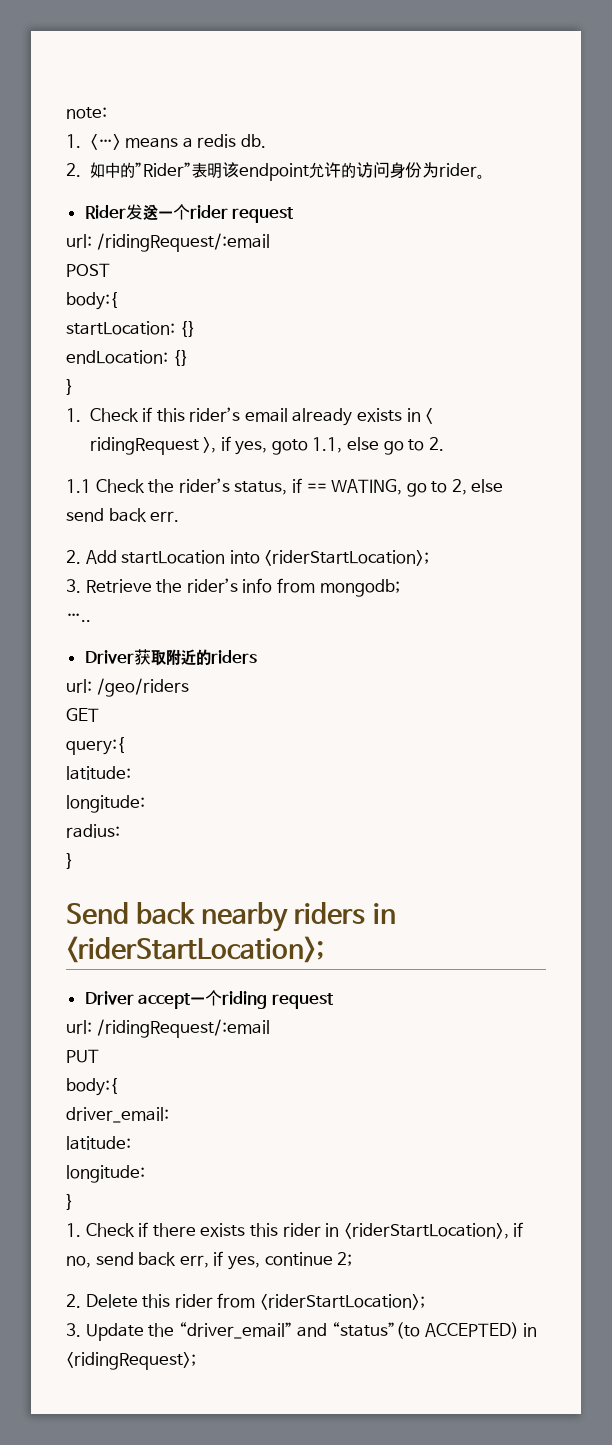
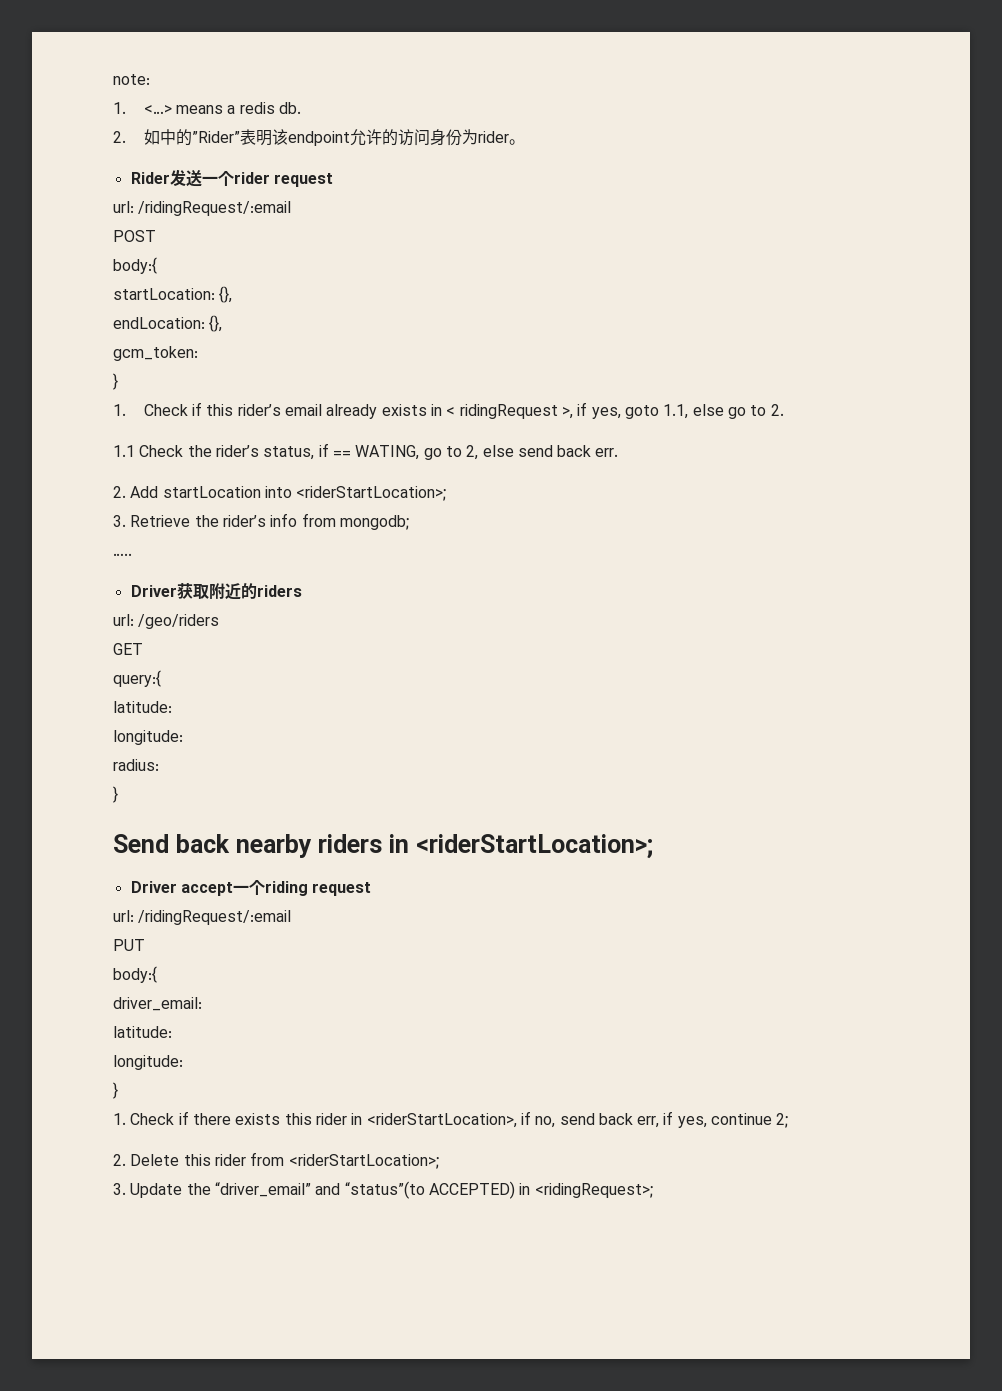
- startLocation: {}
+ startLocation: {},
- endLocation: {}
+ endLocation: {},
+ gcm_token:

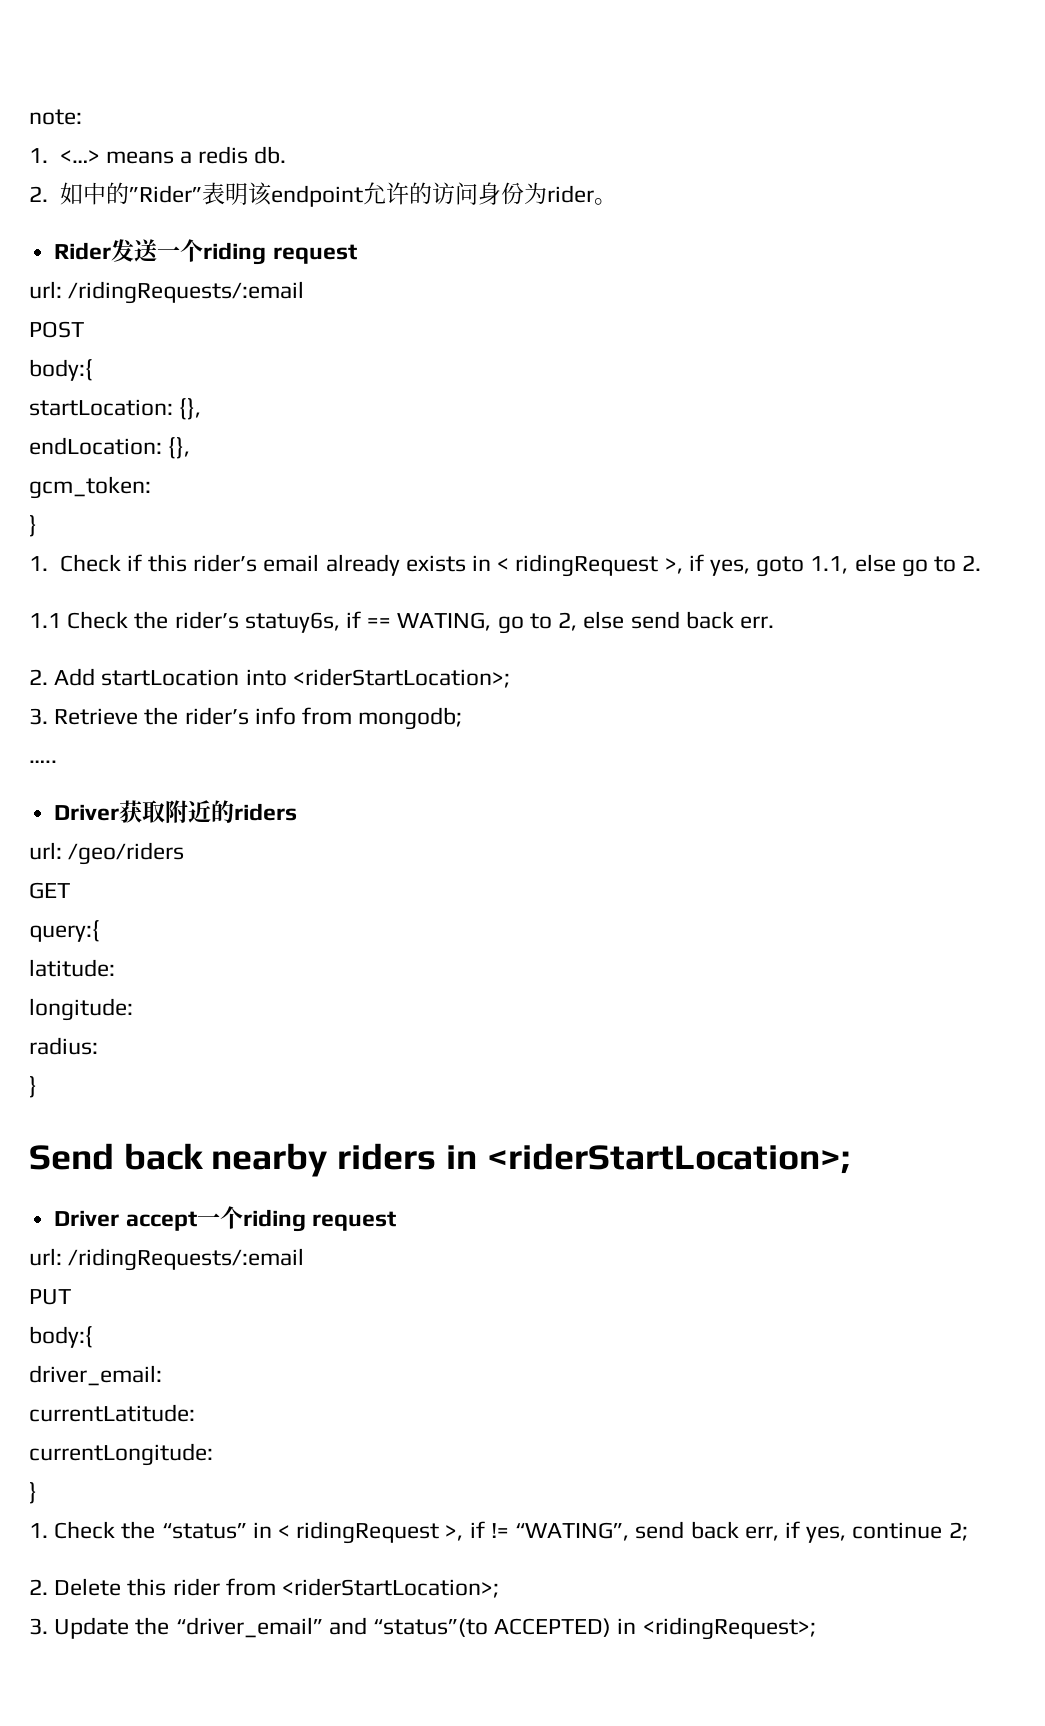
- Rider发送一个rider request
- url: /ridingRequest/:email
+ Rider发送一个riding request
+ url: /ridingRequests/:email
- 1.1 Check the rider’s status, if == WATING, go to 2, else send back err.
+ 1.1 Check the rider’s statuy6s, if == WATING, go to 2, else send back err.
  Driver accept一个riding request
- url: /ridingRequest/:email
+ url: /ridingRequests/:email
  driver_email:
- latitude:
- longitude:
+ currentLatitude:
+ currentLongitude:
  }
- 1. Check if there exists this rider in <riderStartLocation>, if no, send back err, if yes, continue 2;
+ 1. Check the “status” in < ridingRequest >, if != “WATING”, send back err, if yes, continue 2;

